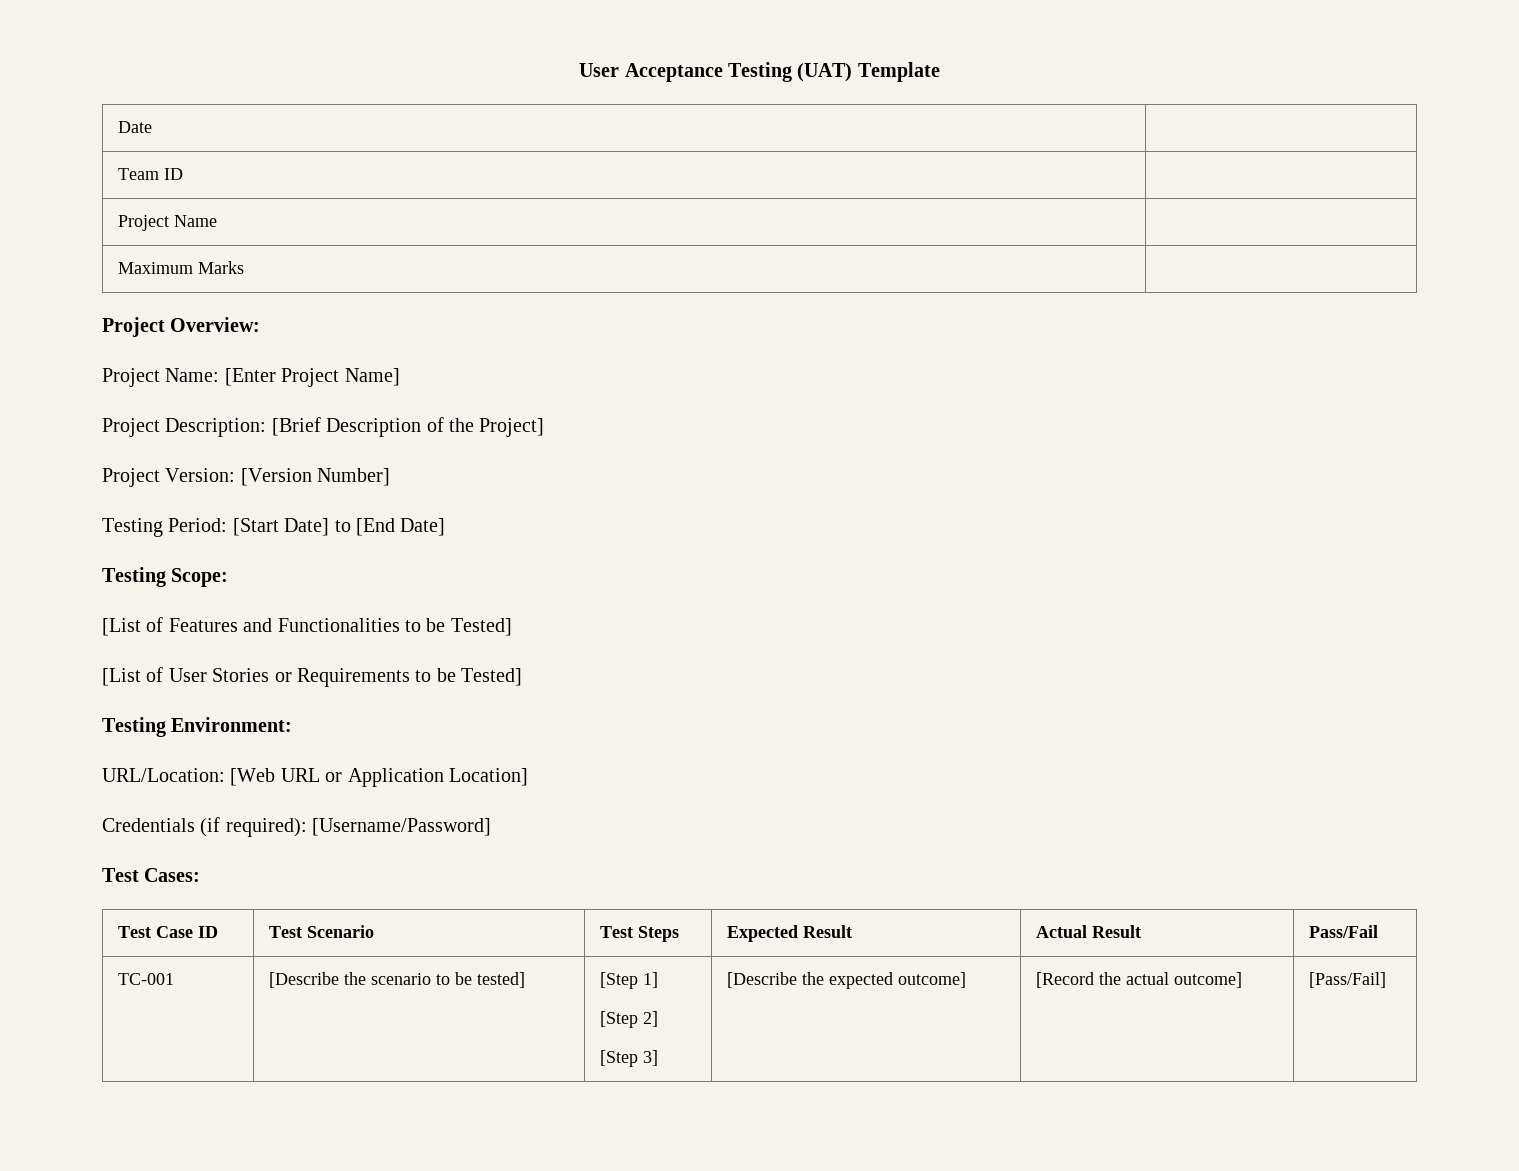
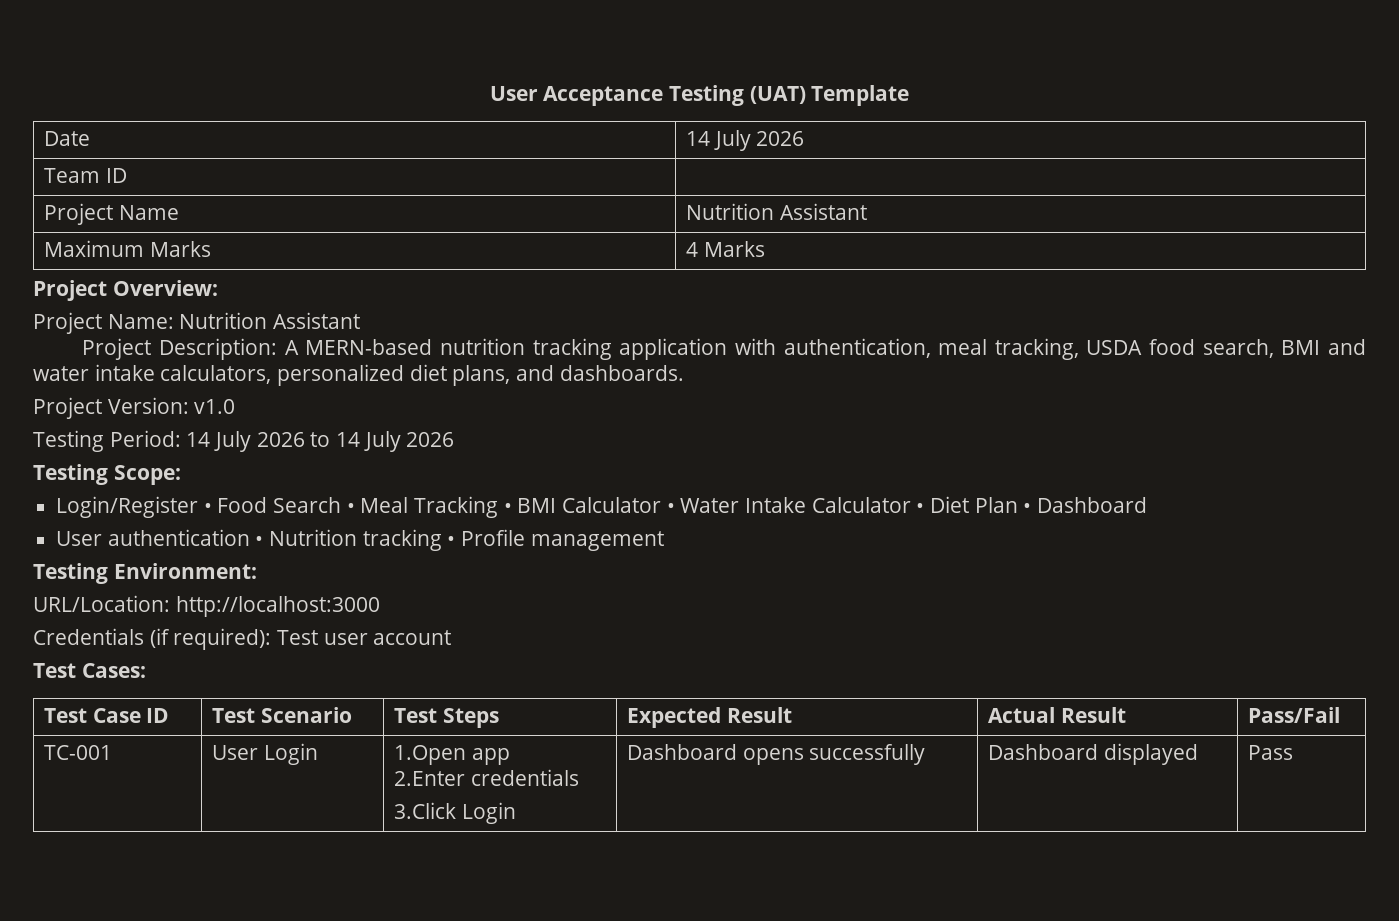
- Date |
+ Date | 14 July 2026
- Project Name |
+ Project Name | Nutrition Assistant
- Maximum Marks |
+ Maximum Marks | 4 Marks
- Project Name: [Enter Project Name]
+ Project Name: Nutrition Assistant
- Project Description: [Brief Description of the Project]
+ Project Description: A MERN-based nutrition tracking application with authentication, meal tracking, USDA food search, BMI and water intake calculators, personalized diet plans, and dashboards.
- Project Version: [Version Number]
+ Project Version: v1.0
- Testing Period: [Start Date] to [End Date]
+ Testing Period: 14 July 2026 to 14 July 2026
  Testing Scope:
- [List of Features and Functionalities to be Tested]
- [List of User Stories or Requirements to be Tested]
+ Login/Register • Food Search • Meal Tracking • BMI Calculator • Water Intake Calculator • Diet Plan • Dashboard
+ User authentication • Nutrition tracking • Profile management
  Testing Environment:
- URL/Location: [Web URL or Application Location]
+ URL/Location: http://localhost:3000
- Credentials (if required): [Username/Password]
+ Credentials (if required): Test user account
- TC-001 | [Describe the scenario to be tested] | [Step 1]
- [Step 2]
- [Step 3] | [Describe the expected outcome] | [Record the actual outcome] | [Pass/Fail]
+ TC-001 | User Login | 1.Open app
+ 2.Enter credentials
+ 3.Click Login | Dashboard opens successfully | Dashboard displayed | Pass

